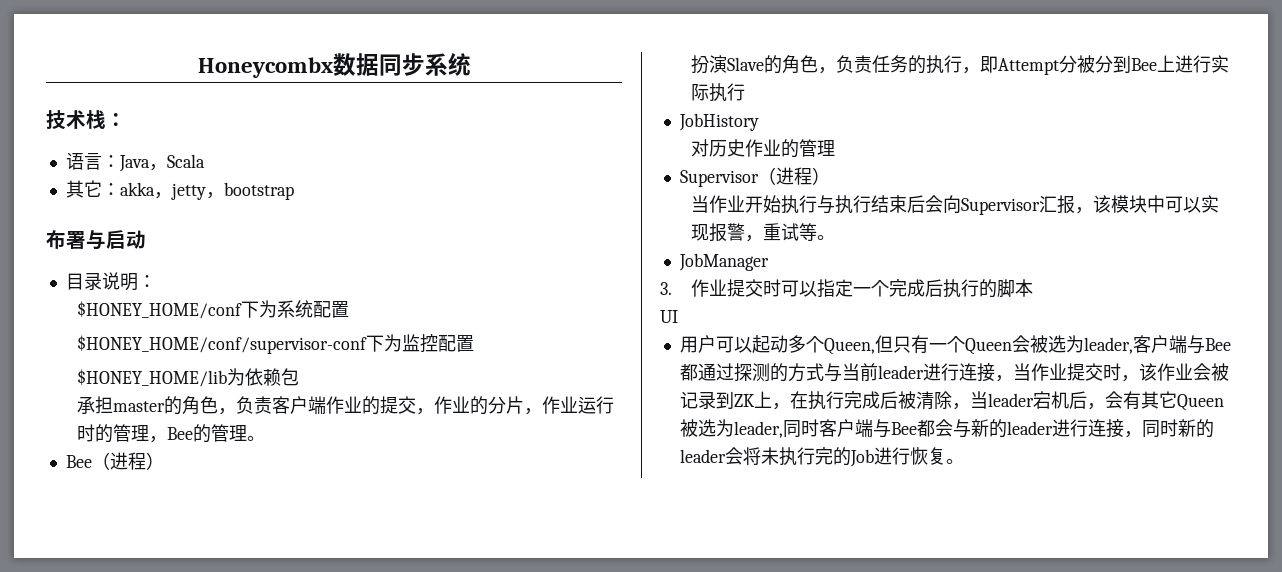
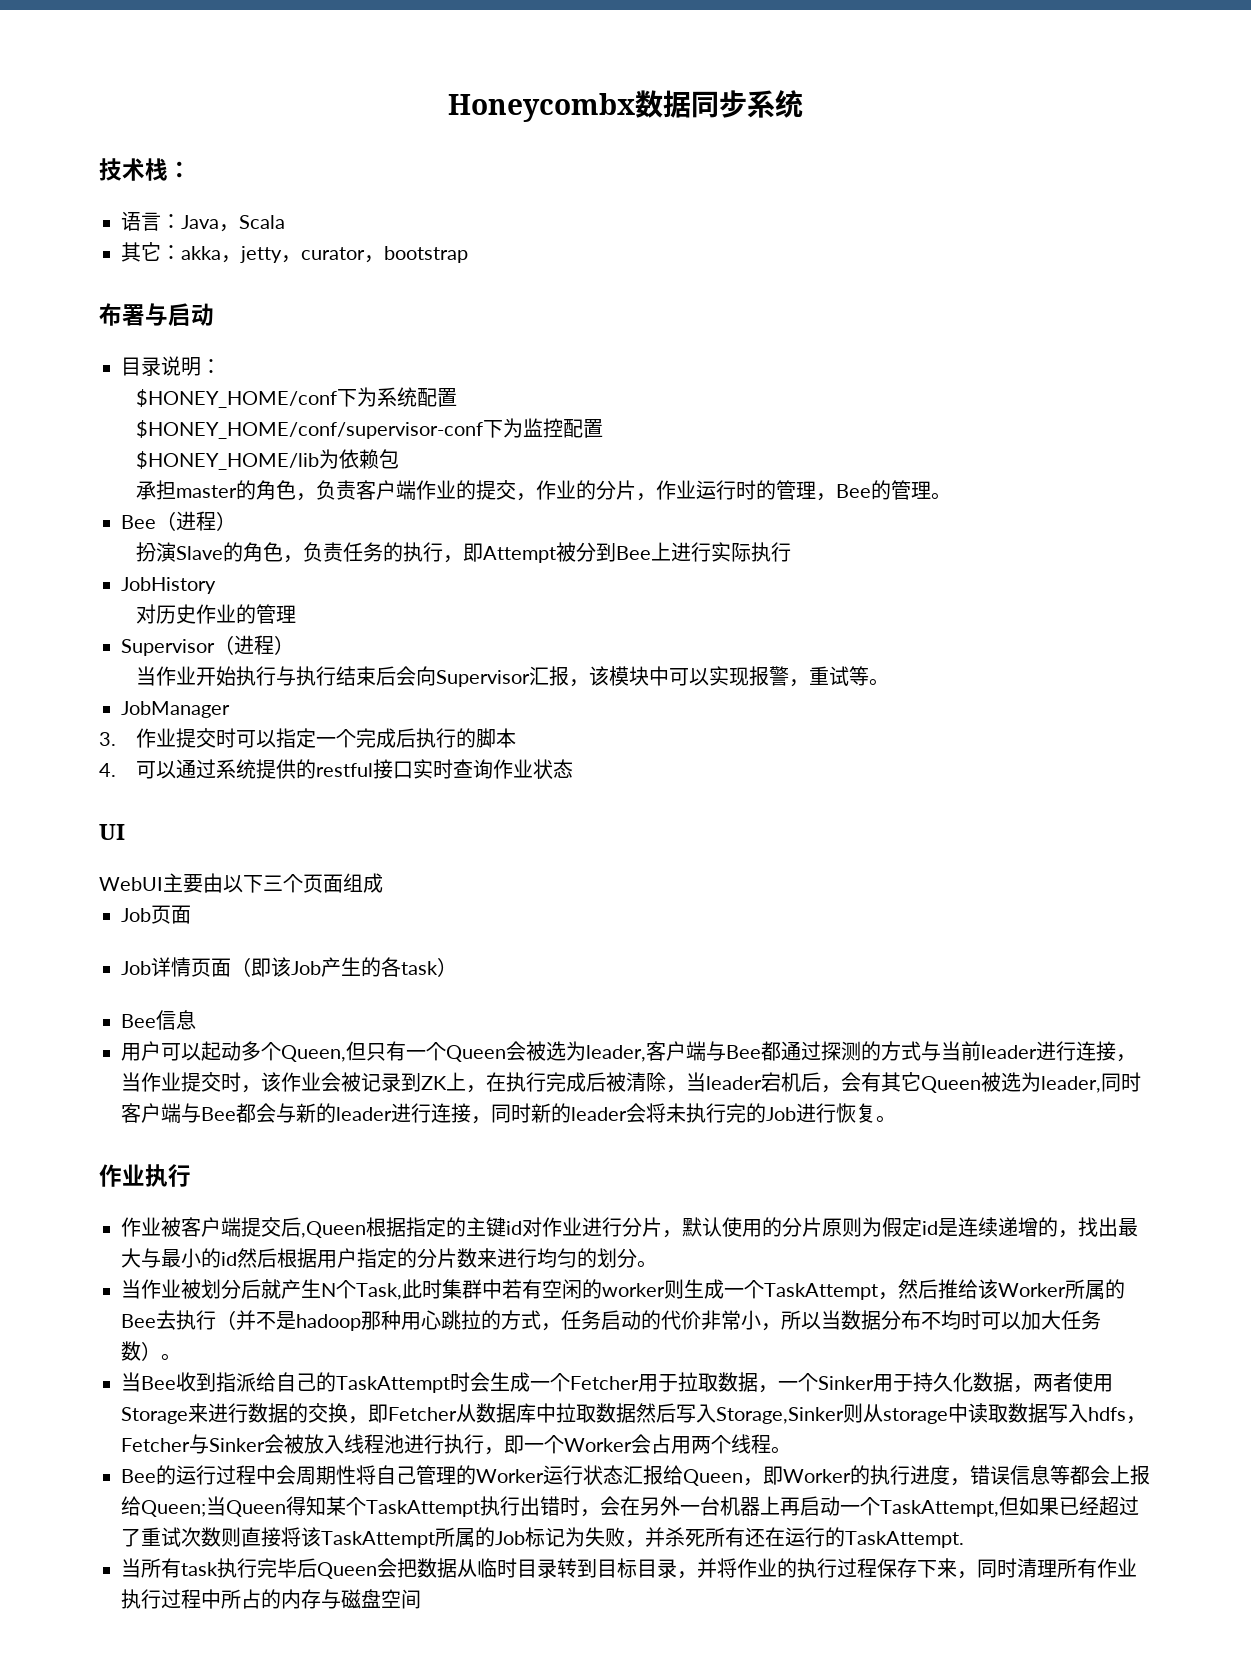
- 其它：akka，jetty，bootstrap
+ 其它：akka，jetty，curator，bootstrap
- 扮演Slave的角色，负责任务的执行，即Attempt分被分到Bee上进行实际执行
+ 扮演Slave的角色，负责任务的执行，即Attempt被分到Bee上进行实际执行
+ 4.可以通过系统提供的restful接口实时查询作业状态
  UI
+ WebUI主要由以下三个页面组成
+ Job页面
+ Job详情页面（即该Job产生的各task）
+ Bee信息
  用户可以起动多个Queen,但只有一个Queen会被选为leader,客户端与Bee都通过探测的方式与当前leader进行连接，当作业提交时，该作业会被记录到ZK上，在执行完成后被清除，当leader宕机后，会有其它Queen被选为leader,同时客户端与Bee都会与新的leader进行连接，同时新的leader会将未执行完的Job进行恢复。
+ 作业执行
+ 作业被客户端提交后,Queen根据指定的主键id对作业进行分片，默认使用的分片原则为假定id是连续递增的，找出最大与最小的id然后根据用户指定的分片数来进行均匀的划分。
+ 当作业被划分后就产生N个Task,此时集群中若有空闲的worker则生成一个TaskAttempt，然后推给该Worker所属的Bee去执行（并不是hadoop那种用心跳拉的方式，任务启动的代价非常小，所以当数据分布不均时可以加大任务数）。
+ 当Bee收到指派给自己的TaskAttempt时会生成一个Fetcher用于拉取数据，一个Sinker用于持久化数据，两者使用Storage来进行数据的交换，即Fetcher从数据库中拉取数据然后写入Storage,Sinker则从storage中读取数据写入hdfs，Fetcher与Sinker会被放入线程池进行执行，即一个Worker会占用两个线程。
+ Bee的运行过程中会周期性将自己管理的Worker运行状态汇报给Queen，即Worker的执行进度，错误信息等都会上报给Queen;当Queen得知某个TaskAttempt执行出错时，会在另外一台机器上再启动一个TaskAttempt,但如果已经超过了重试次数则直接将该TaskAttempt所属的Job标记为失败，并杀死所有还在运行的TaskAttempt.
+ 当所有task执行完毕后Queen会把数据从临时目录转到目标目录，并将作业的执行过程保存下来，同时清理所有作业执行过程中所占的内存与磁盘空间

